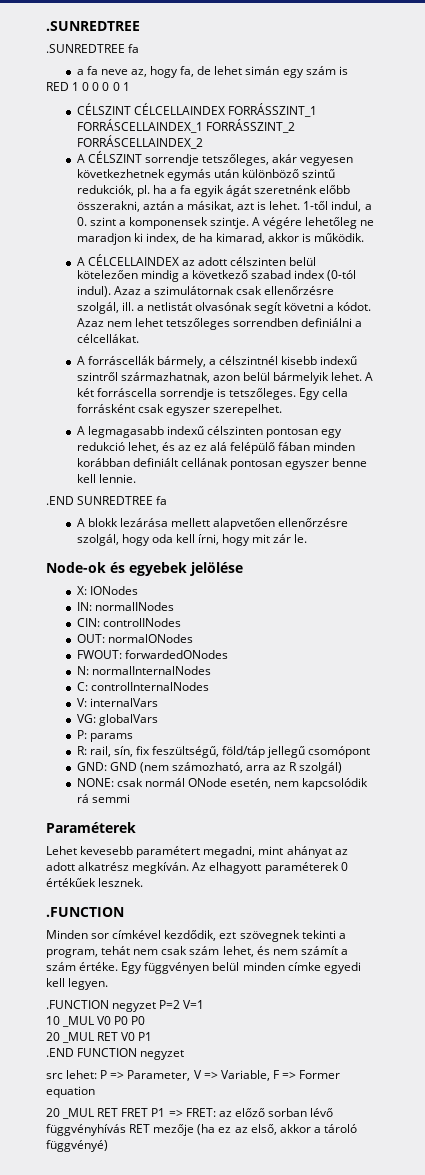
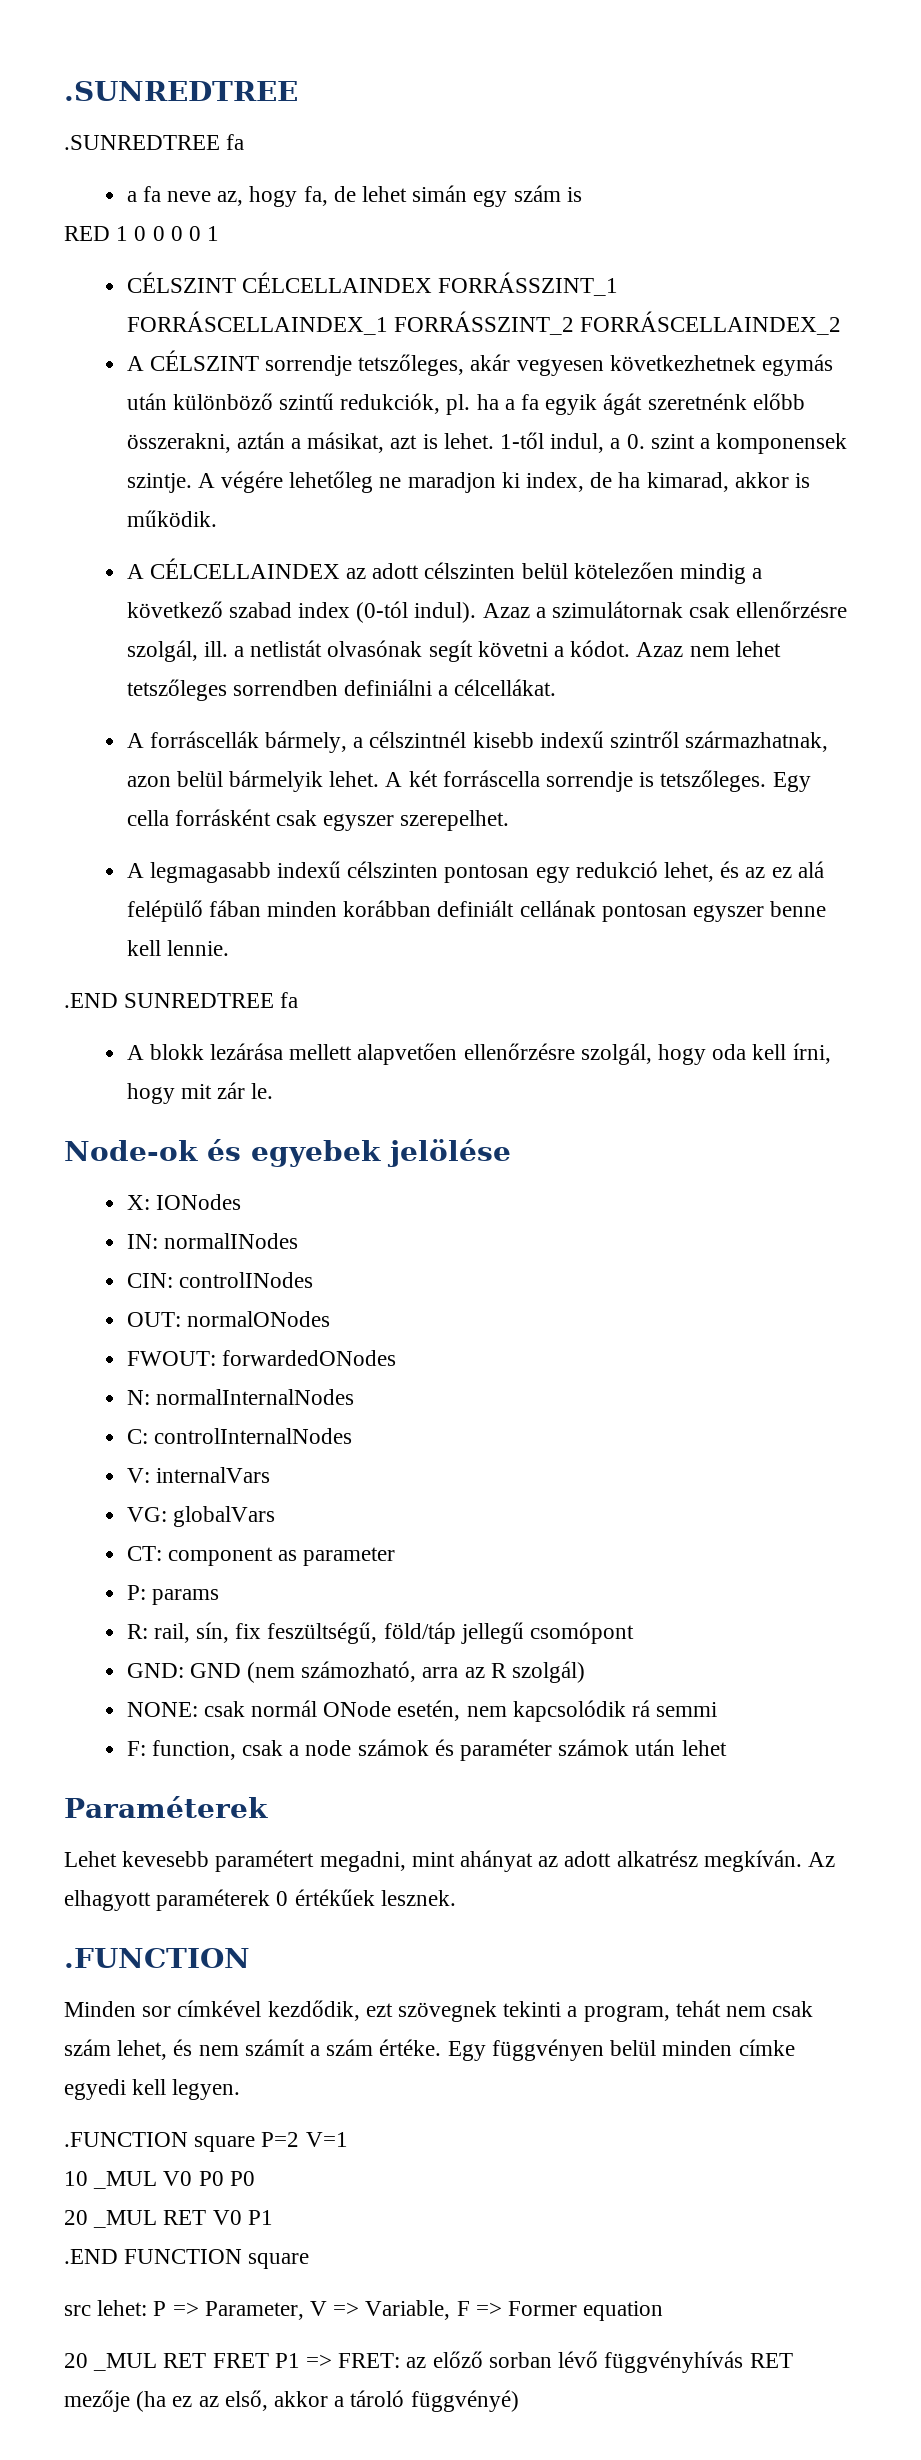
+ CT: component as parameter
+ F: function, csak a node számok és paraméter számok után lehet
- .FUNCTION negyzet P=2 V=1
+ .FUNCTION square P=2 V=1
- .END FUNCTION negyzet
+ .END FUNCTION square

